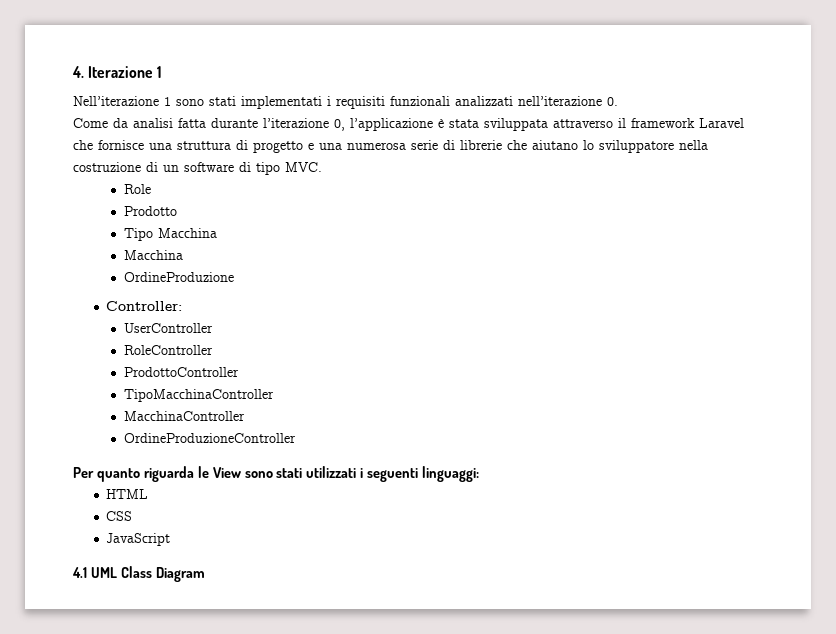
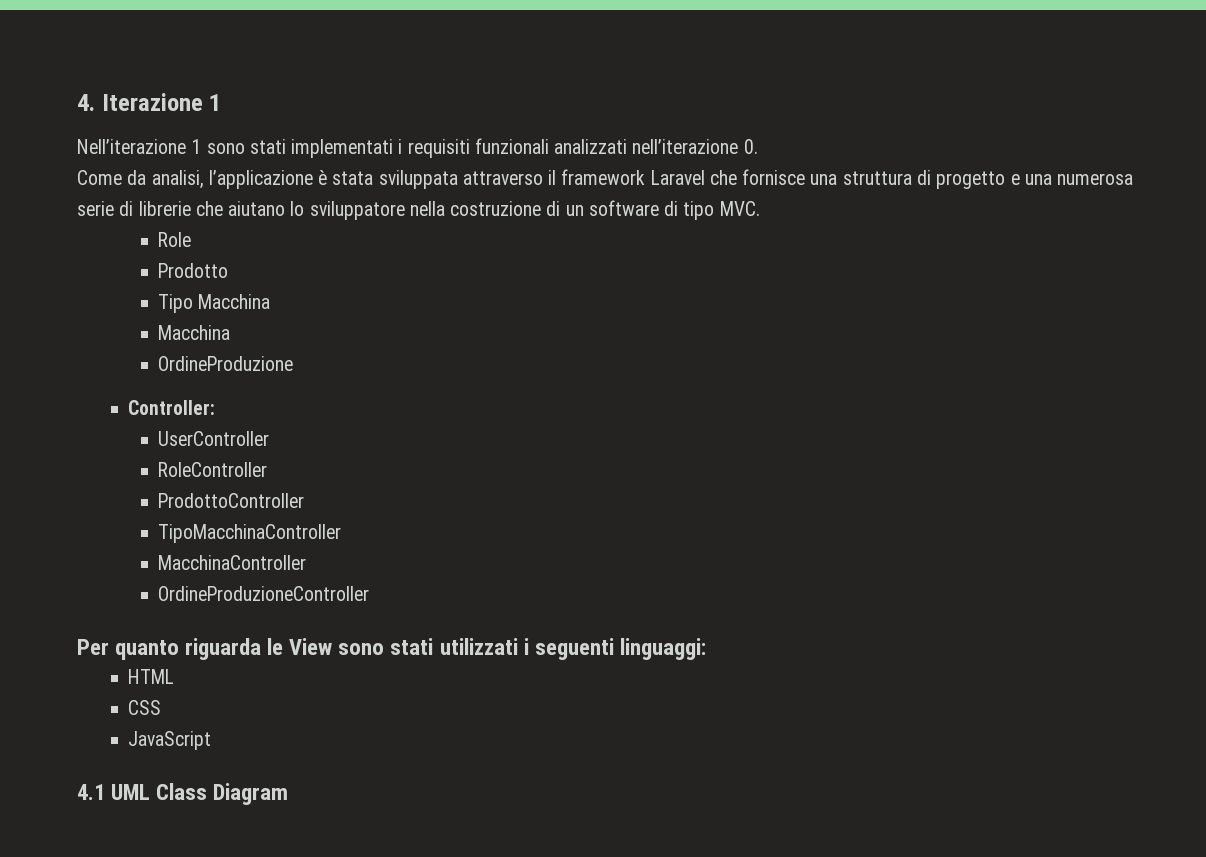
- Come da analisi fatta durante l’iterazione 0, l’applicazione è stata sviluppata attraverso il framework Laravel che fornisce una struttura di progetto e una numerosa serie di librerie che aiutano lo sviluppatore nella costruzione di un software di tipo MVC.
+ Come da analisi, l’applicazione è stata sviluppata attraverso il framework Laravel che fornisce una struttura di progetto e una numerosa serie di librerie che aiutano lo sviluppatore nella costruzione di un software di tipo MVC.

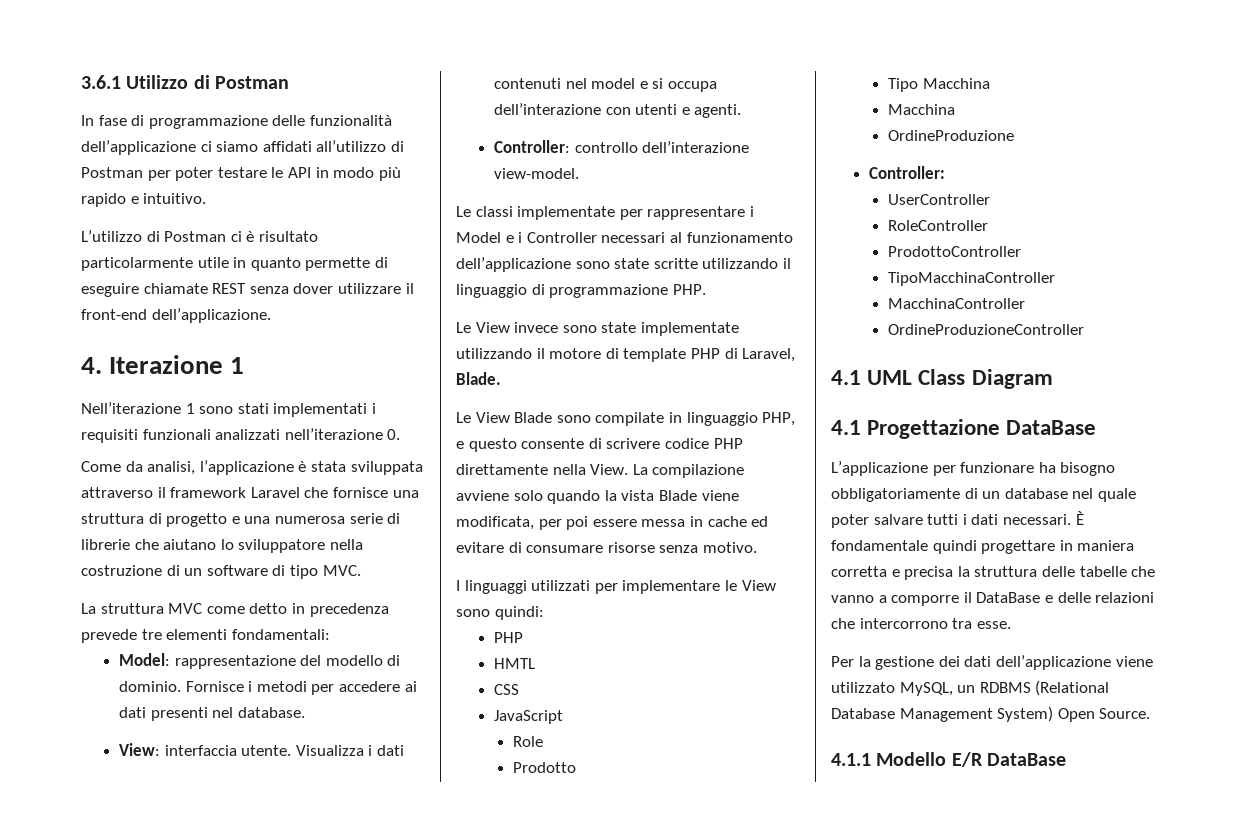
+ 3.6.1 Utilizzo di Postman
+ In fase di programmazione delle funzionalità dell’applicazione ci siamo affidati all’utilizzo di Postman per poter testare le API in modo più rapido e intuitivo.
+ L’utilizzo di Postman ci è risultato particolarmente utile in quanto permette di eseguire chiamate REST senza dover utilizzare il front-end dell’applicazione.
+ La struttura MVC come detto in precedenza prevede tre elementi fondamentali:
+ Model: rappresentazione del modello di dominio. Fornisce i metodi per accedere ai dati presenti nel database.
+ View: interfaccia utente. Visualizza i dati contenuti nel model e si occupa dell’interazione con utenti e agenti.
+ Controller: controllo dell’interazione view-model.
+ Le classi implementate per rappresentare i Model e i Controller necessari al funzionamento dell’applicazione sono state scritte utilizzando il linguaggio di programmazione PHP.
+ Le View invece sono state implementate utilizzando il motore di template PHP di Laravel, Blade.
+ Le View Blade sono compilate in linguaggio PHP, e questo consente di scrivere codice PHP direttamente nella View. La compilazione avviene solo quando la vista Blade viene modificata, per poi essere messa in cache ed evitare di consumare risorse senza motivo.
+ I linguaggi utilizzati per implementare le View sono quindi:
+ PHP
+ HMTL
+ CSS
+ JavaScript
- Per quanto riguarda le View sono stati utilizzati i seguenti linguaggi:
- HTML
- CSS
- JavaScript
  4.1 UML Class Diagram
+ 4.1 Progettazione DataBase
+ L’applicazione per funzionare ha bisogno obbligatoriamente di un database nel quale poter salvare tutti i dati necessari. È fondamentale quindi progettare in maniera corretta e precisa la struttura delle tabelle che vanno a comporre il DataBase e delle relazioni che intercorrono tra esse.
+ Per la gestione dei dati dell’applicazione viene utilizzato MySQL, un RDBMS (Relational Database Management System) Open Source.
+ 4.1.1 Modello E/R DataBase

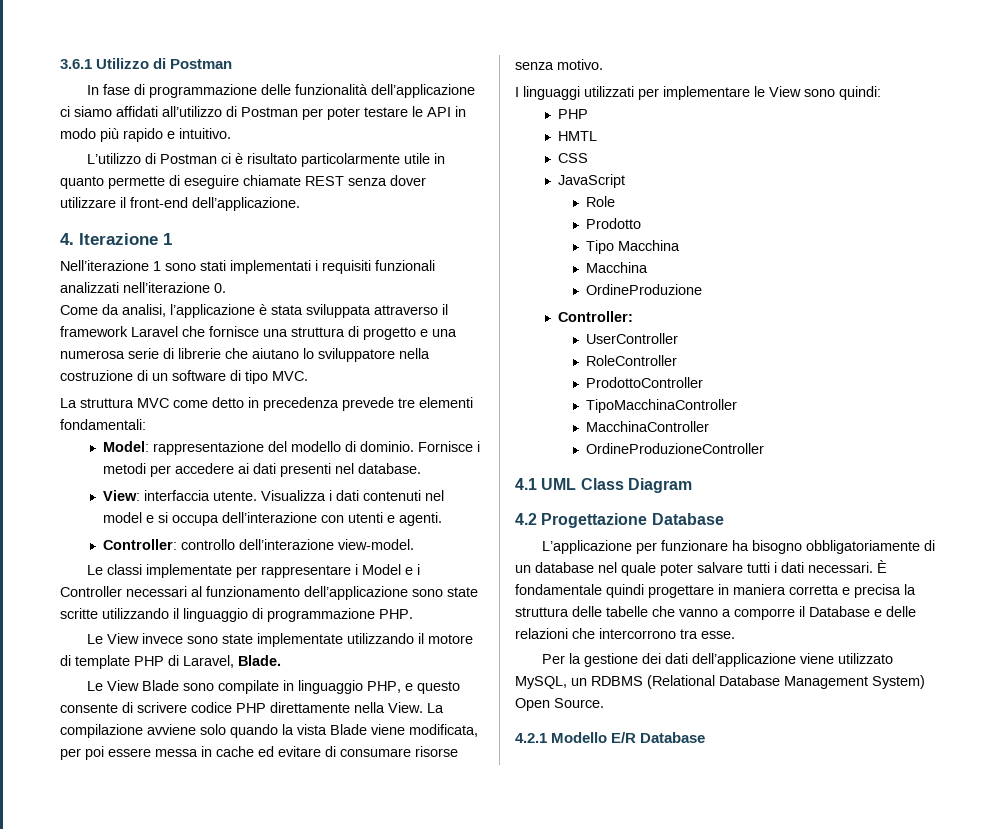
- 4.1 Progettazione DataBase
+ 4.2 Progettazione Database
- È fondamentale quindi progettare in maniera corretta e precisa la struttura delle tabelle che vanno a comporre il DataBase e delle relazioni che intercorrono tra esse.
+ È fondamentale quindi progettare in maniera corretta e precisa la struttura delle tabelle che vanno a comporre il Database e delle relazioni che intercorrono tra esse.
- 4.1.1 Modello E/R DataBase
+ 4.2.1 Modello E/R Database

